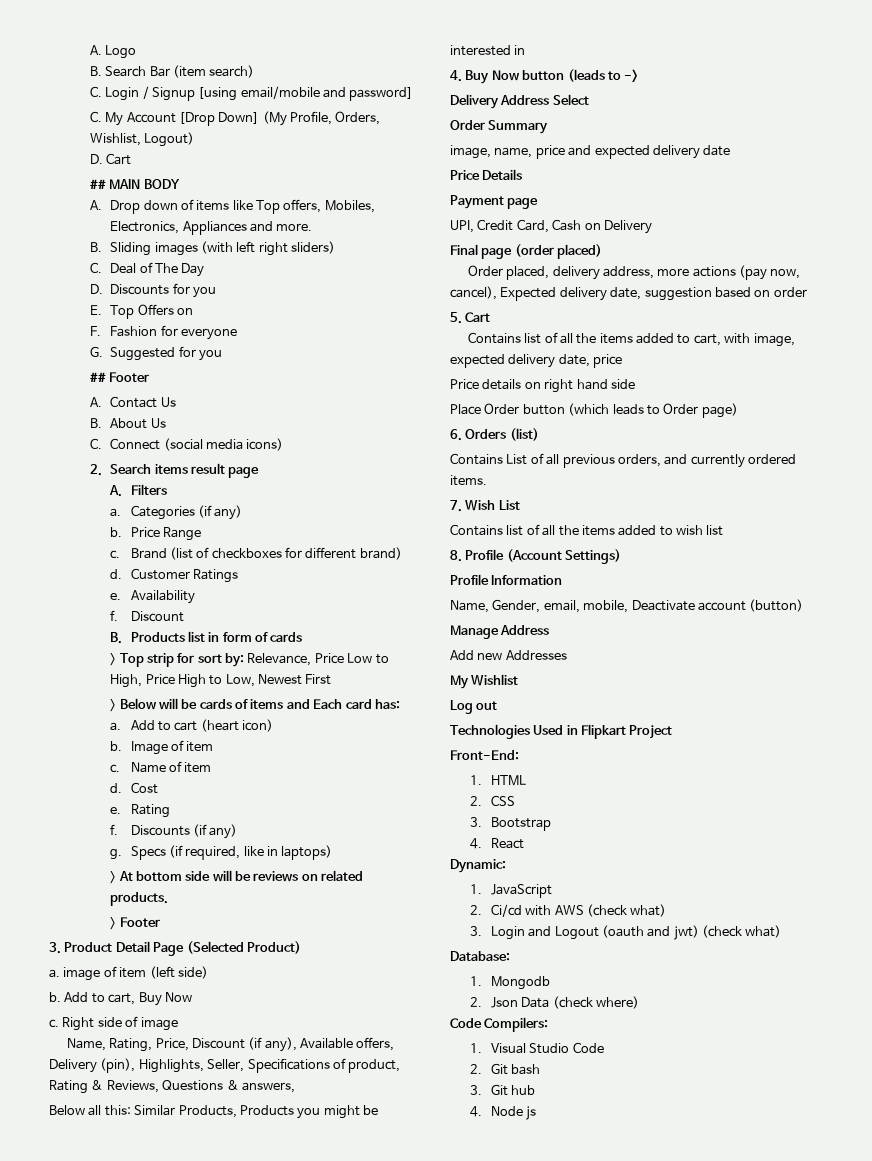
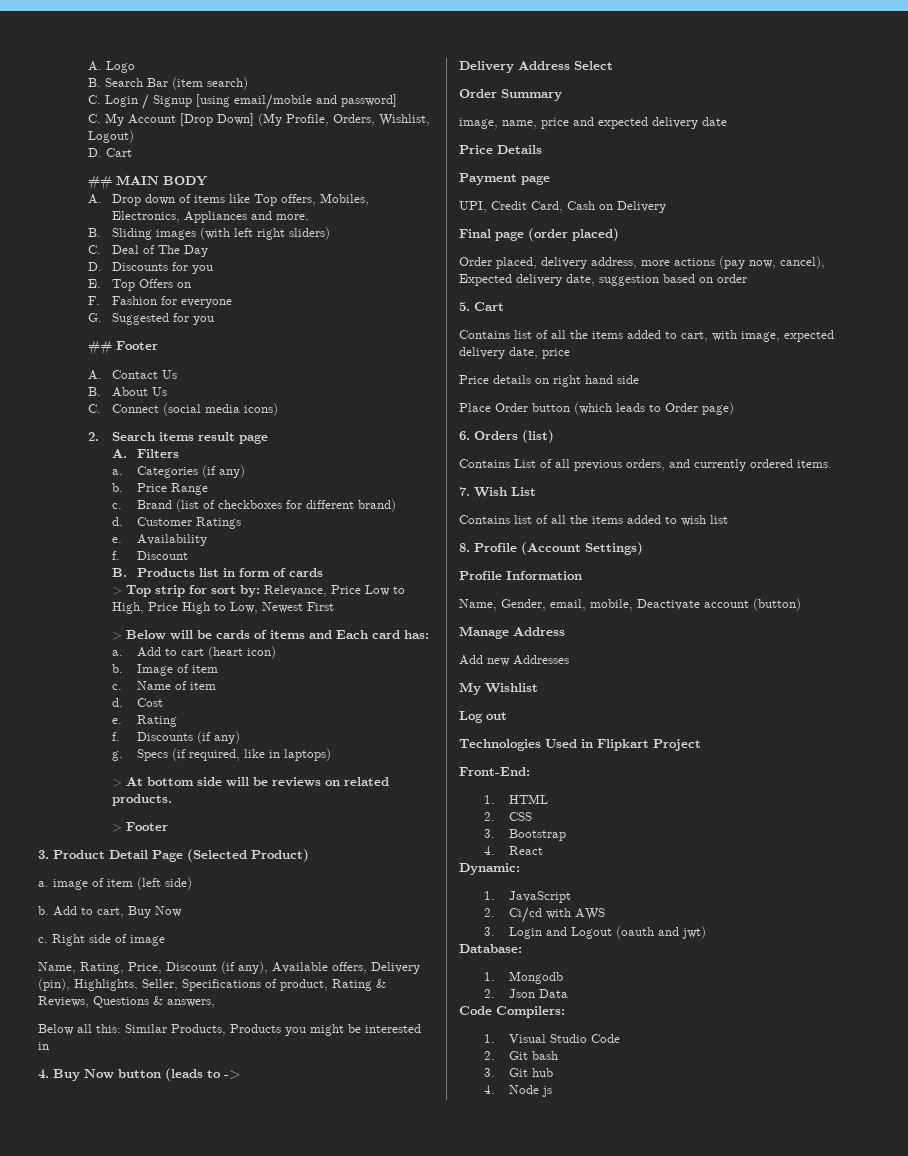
- 2. Ci/cd with AWS (check what)
+ 2. Ci/cd with AWS
- 3. Login and Logout (oauth and jwt) (check what)
+ 3. Login and Logout (oauth and jwt)
- 2. Json Data (check where)
+ 2. Json Data

